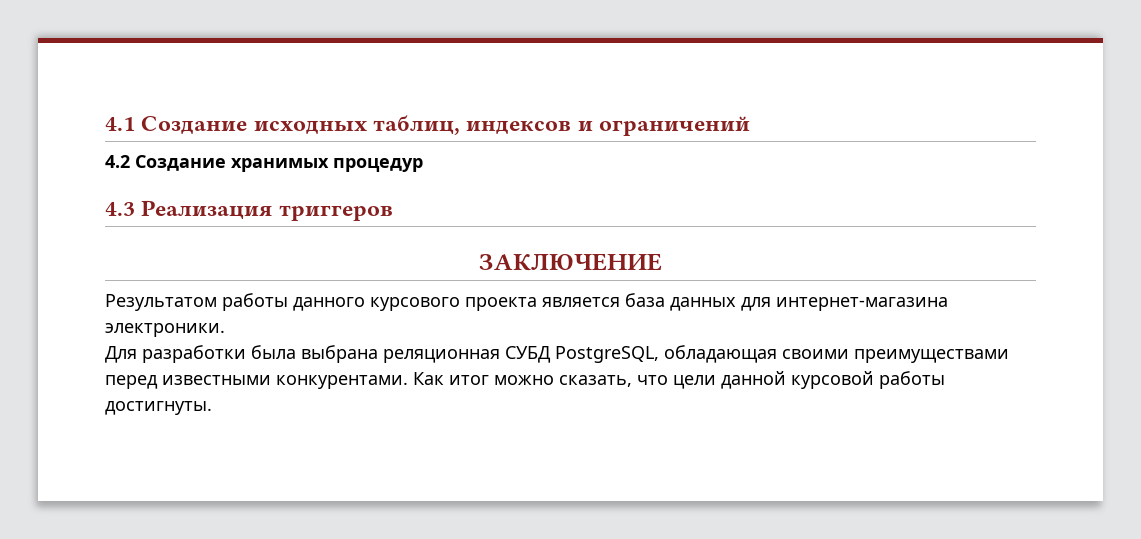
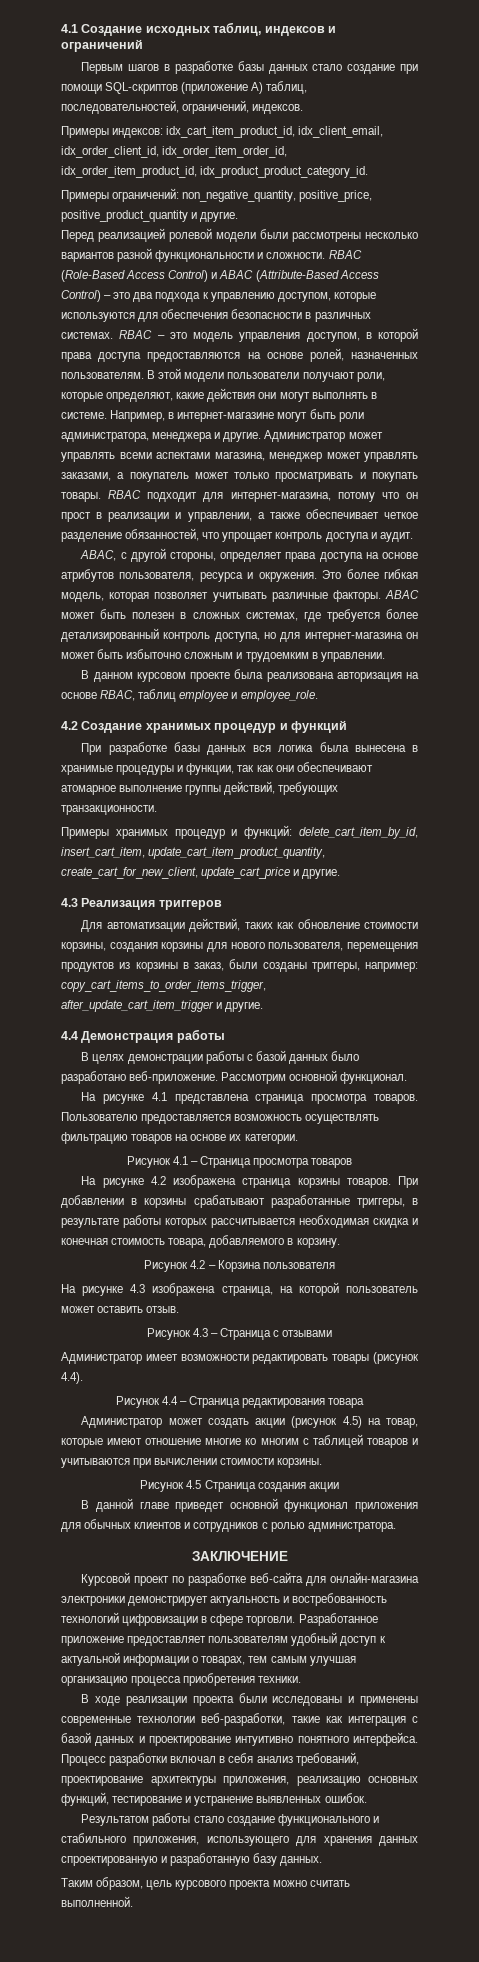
- 4.2 Создание хранимых процедур
+ Первым шагов в разработке базы данных стало создание при помощи SQL-скриптов (приложение А) таблиц, последовательностей, ограничений, индексов.
+ Примеры индексов: idx_cart_item_product_id, idx_client_email, idx_order_client_id, idx_order_item_order_id, idx_order_item_product_id, idx_product_product_category_id.
+ Примеры ограничений: non_negative_quantity, positive_price, positive_product_quantity и другие.
+ Перед реализацией ролевой модели были рассмотрены несколько вариантов разной функциональности и сложности. RBAC (Role-Based Access Control) и ABAC (Attribute-Based Access Control) – это два подхода к управлению доступом, которые используются для обеспечения безопасности в различных системах. RBAC – это модель управления доступом, в которой права доступа предоставляются на основе ролей, назначенных пользователям. В этой модели пользователи получают роли, которые определяют, какие действия они могут выполнять в системе. Например, в интернет-магазине могут быть роли администратора, менеджера и другие. Администратор может управлять всеми аспектами магазина, менеджер может управлять заказами, а покупатель может только просматривать и покупать товары. RBAC подходит для интернет-магазина, потому что он прост в реализации и управлении, а также обеспечивает четкое разделение обязанностей, что упрощает контроль доступа и аудит.
+ ABAC, с другой стороны, определяет права доступа на основе атрибутов пользователя, ресурса и окружения. Это более гибкая модель, которая позволяет учитывать различные факторы. ABAC может быть полезен в сложных системах, где требуется более детализированный контроль доступа, но для интернет-магазина он может быть избыточно сложным и трудоемким в управлении.
+ В данном курсовом проекте была реализована авторизация на основе RBAC, таблиц employee и employee_role.
+ 4.2 Создание хранимых процедур и функций
+ При разработке базы данных вся логика была вынесена в хранимые процедуры и функции, так как они обеспечивают атомарное выполнение группы действий, требующих транзакционности.
+ Примеры хранимых процедур и функций: delete_cart_item_by_id, insert_cart_item, update_cart_item_product_quantity, create_cart_for_new_client, update_cart_price и другие.
  4.3 Реализация триггеров
+ Для автоматизации действий, таких как обновление стоимости корзины, создания корзины для нового пользователя, перемещения продуктов из корзины в заказ, были созданы триггеры, например: copy_cart_items_to_order_items_trigger, after_update_cart_item_trigger и другие.
+ 4.4 Демонстрация работы
+ В целях демонстрации работы с базой данных было разработано веб-приложение. Рассмотрим основной функционал.
+ На рисунке 4.1 представлена страница просмотра товаров. Пользователю предоставляется возможность осуществлять фильтрацию товаров на основе их категории.
+ Рисунок 4.1 – Страница просмотра товаров
+ На рисунке 4.2 изображена страница корзины товаров. При добавлении в корзины срабатывают разработанные триггеры, в результате работы которых рассчитывается необходимая скидка и конечная стоимость товара, добавляемого в корзину.
+ Рисунок 4.2 – Корзина пользователя
+ На рисунке 4.3 изображена страница, на которой пользователь может оставить отзыв.
+ Рисунок 4.3 – Страница с отзывами
+ Администратор имеет возможности редактировать товары (рисунок 4.4).
+ Рисунок 4.4 – Страница редактирования товара
+ Администратор может создать акции (рисунок 4.5) на товар, которые имеют отношение многие ко многим с таблицей товаров и учитываются при вычислении стоимости корзины.
+ Рисунок 4.5 Страница создания акции
+ В данной главе приведет основной функционал приложения для обычных клиентов и сотрудников с ролью администратора.
  ЗАКЛЮЧЕНИЕ
- Результатом работы данного курсового проекта является база данных для интернет-магазина электроники.
- Для разработки была выбрана реляционная СУБД PostgreSQL, обладающая своими преимуществами перед известными конкурентами. Как итог можно сказать, что цели данной курсовой работы достигнуты.
+ Курсовой проект по разработке веб-сайта для онлайн-магазина электроники демонстрирует актуальность и востребованность технологий цифровизации в сфере торговли. Разработанное приложение предоставляет пользователям удобный доступ к актуальной информации о товарах, тем самым улучшая организацию процесса приобретения техники.
+ В ходе реализации проекта были исследованы и применены современные технологии веб-разработки, такие как интеграция с базой данных и проектирование интуитивно понятного интерфейса. Процесс разработки включал в себя анализ требований, проектирование архитектуры приложения, реализацию основных функций, тестирование и устранение выявленных ошибок.
+ Результатом работы стало создание функционального и стабильного приложения, использующего для хранения данных спроектированную и разработанную базу данных.
+ Таким образом, цель курсового проекта можно считать выполненной.

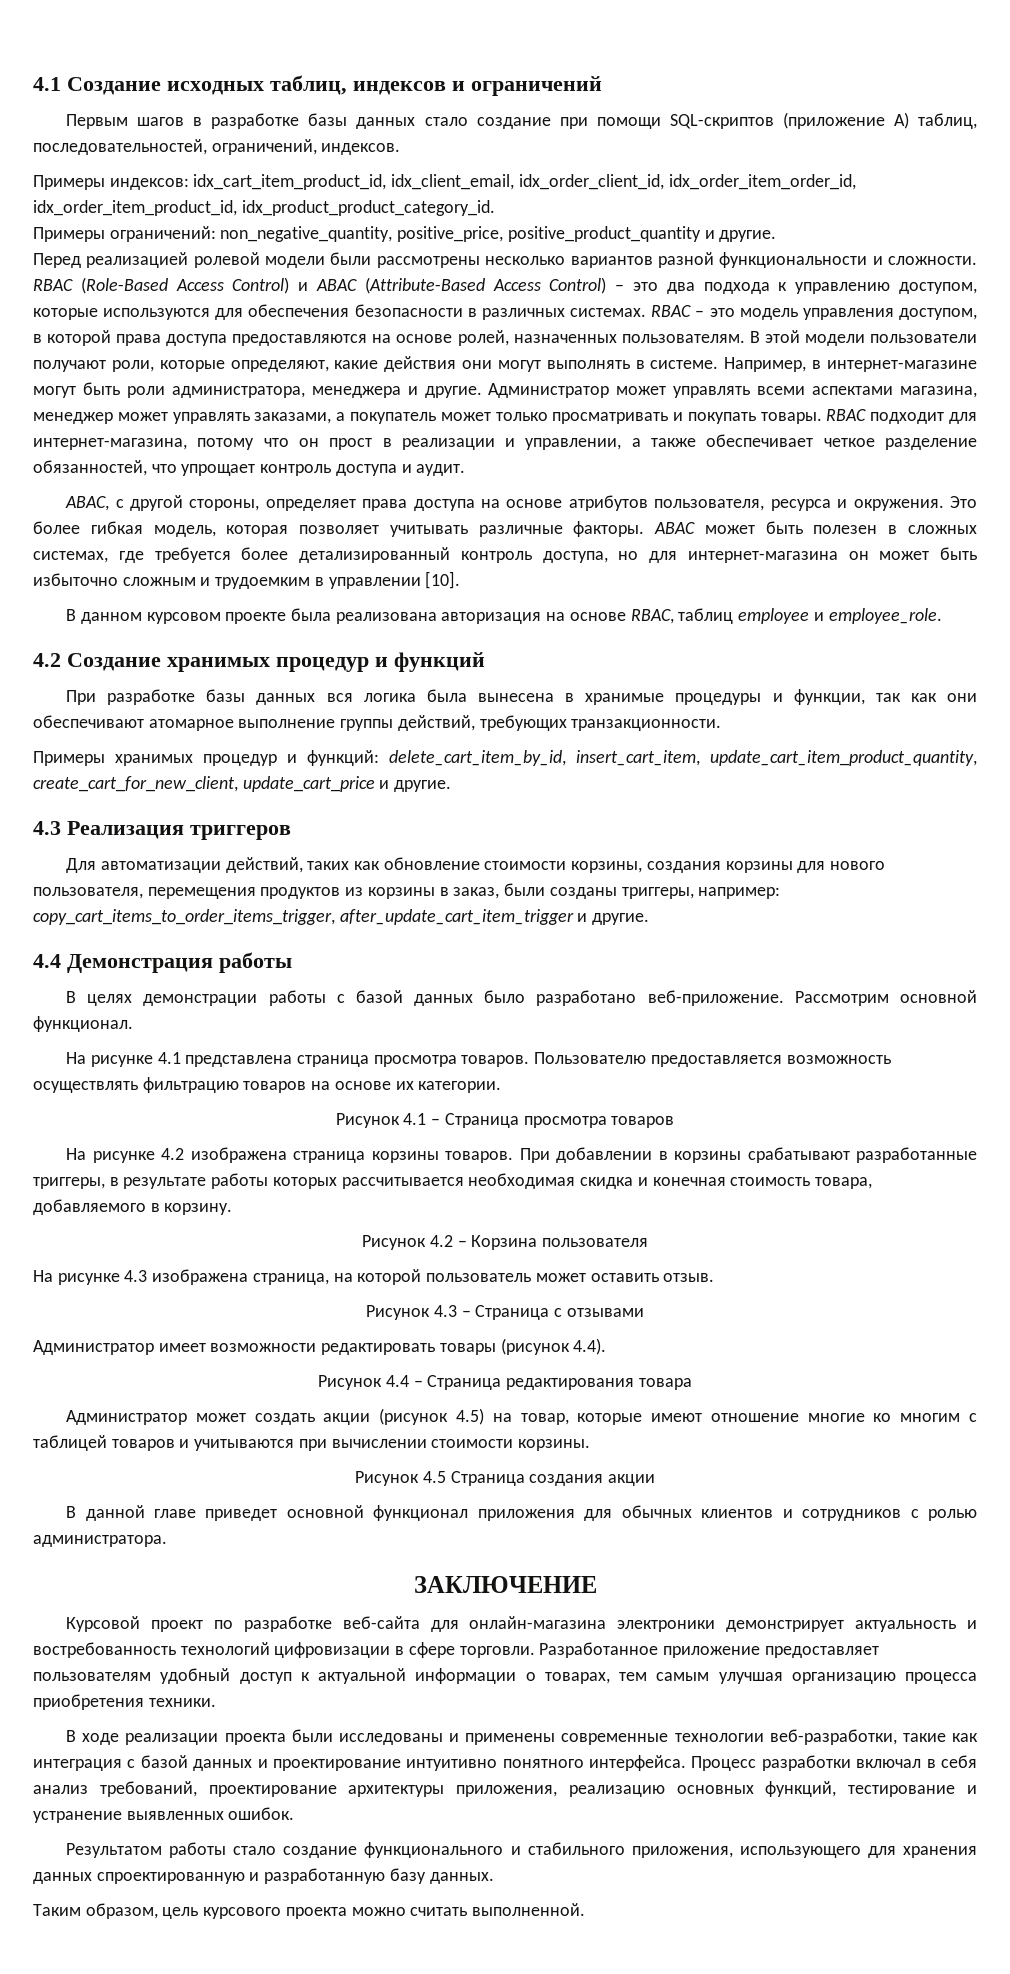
- ABAC может быть полезен в сложных системах, где требуется более детализированный контроль доступа, но для интернет-магазина он может быть избыточно сложным и трудоемким в управлении.
+ ABAC может быть полезен в сложных системах, где требуется более детализированный контроль доступа, но для интернет-магазина он может быть избыточно сложным и трудоемким в управлении [10].

